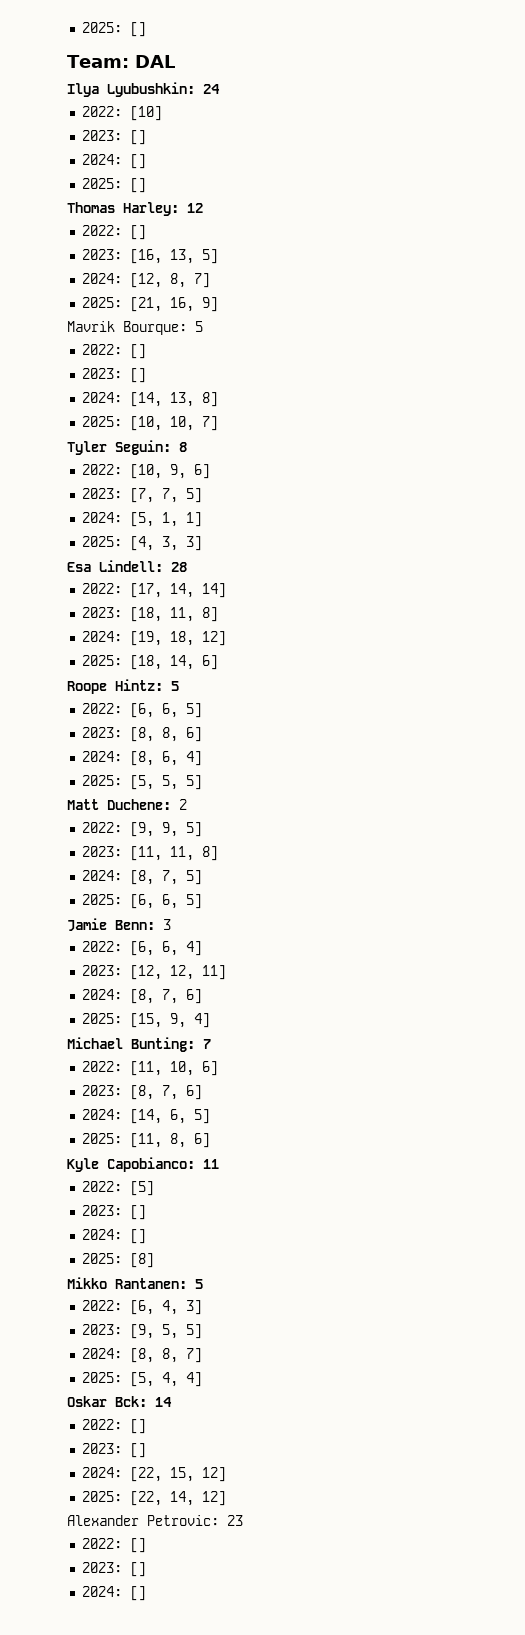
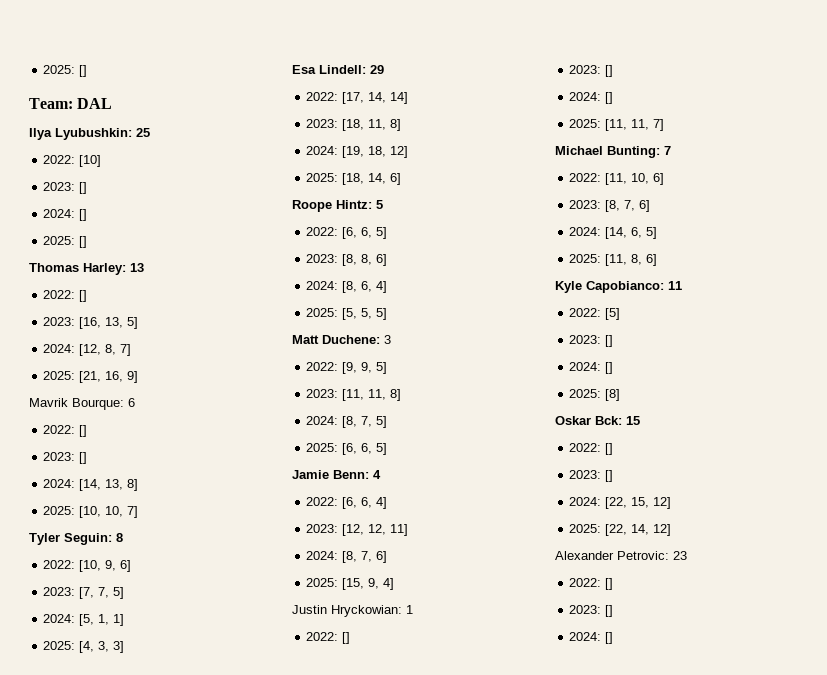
- Ilya Lyubushkin: 24
+ Ilya Lyubushkin: 25
- Thomas Harley: 12
+ Thomas Harley: 13
- Mavrik Bourque: 5
+ Mavrik Bourque: 6
- Esa Lindell: 28
+ Esa Lindell: 29
- Matt Duchene: 2
+ Matt Duchene: 3
- Jamie Benn: 3
+ Jamie Benn: 4
+ Justin Hryckowian: 1
+ 2022: []
+ 2023: []
+ 2024: []
+ 2025: [11, 11, 7]
- Mikko Rantanen: 5
- 2022: [6, 4, 3]
- 2023: [9, 5, 5]
- 2024: [8, 8, 7]
- 2025: [5, 4, 4]
- Oskar Bck: 14
+ Oskar Bck: 15

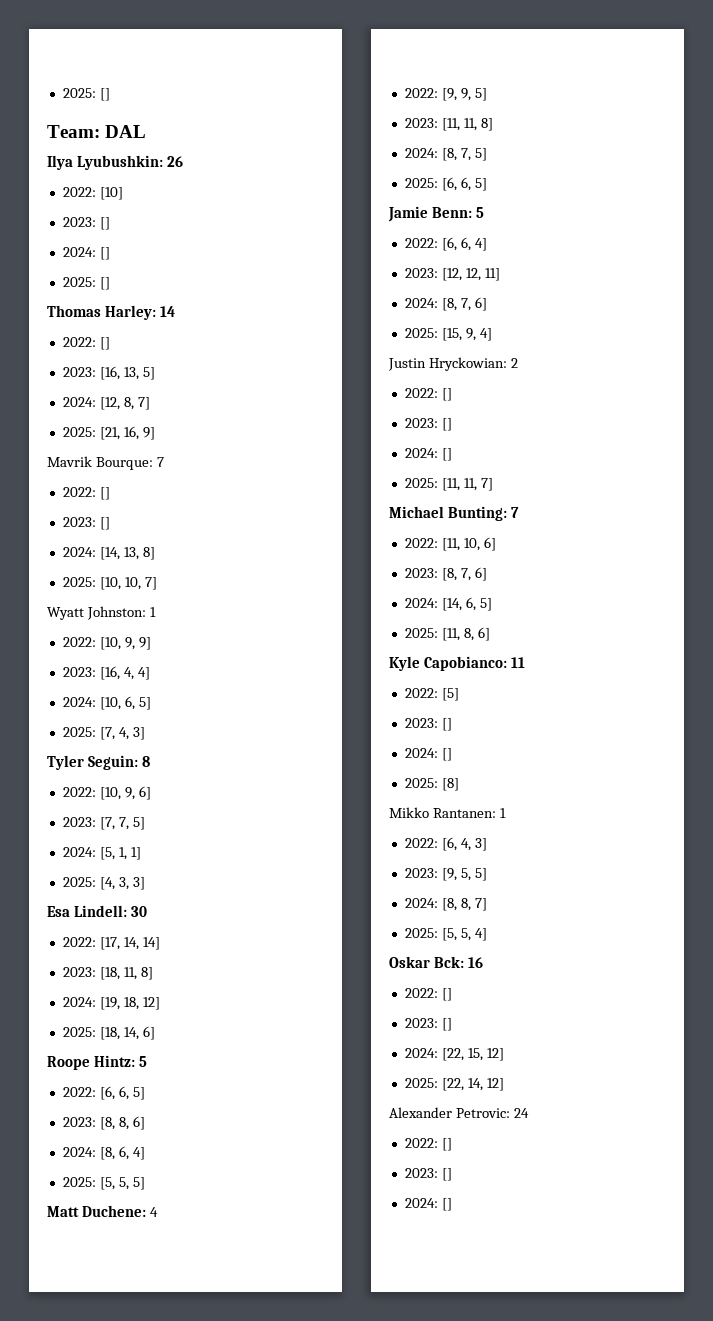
- Ilya Lyubushkin: 25
+ Ilya Lyubushkin: 26
- Thomas Harley: 13
+ Thomas Harley: 14
- Mavrik Bourque: 6
+ Mavrik Bourque: 7
+ Wyatt Johnston: 1
+ 2022: [10, 9, 9]
+ 2023: [16, 4, 4]
+ 2024: [10, 6, 5]
+ 2025: [7, 4, 3]
- Esa Lindell: 29
+ Esa Lindell: 30
- Matt Duchene: 3
+ Matt Duchene: 4
- Jamie Benn: 4
+ Jamie Benn: 5
- Justin Hryckowian: 1
+ Justin Hryckowian: 2
+ Mikko Rantanen: 1
+ 2022: [6, 4, 3]
+ 2023: [9, 5, 5]
+ 2024: [8, 8, 7]
+ 2025: [5, 5, 4]
- Oskar Bck: 15
+ Oskar Bck: 16
- Alexander Petrovic: 23
+ Alexander Petrovic: 24

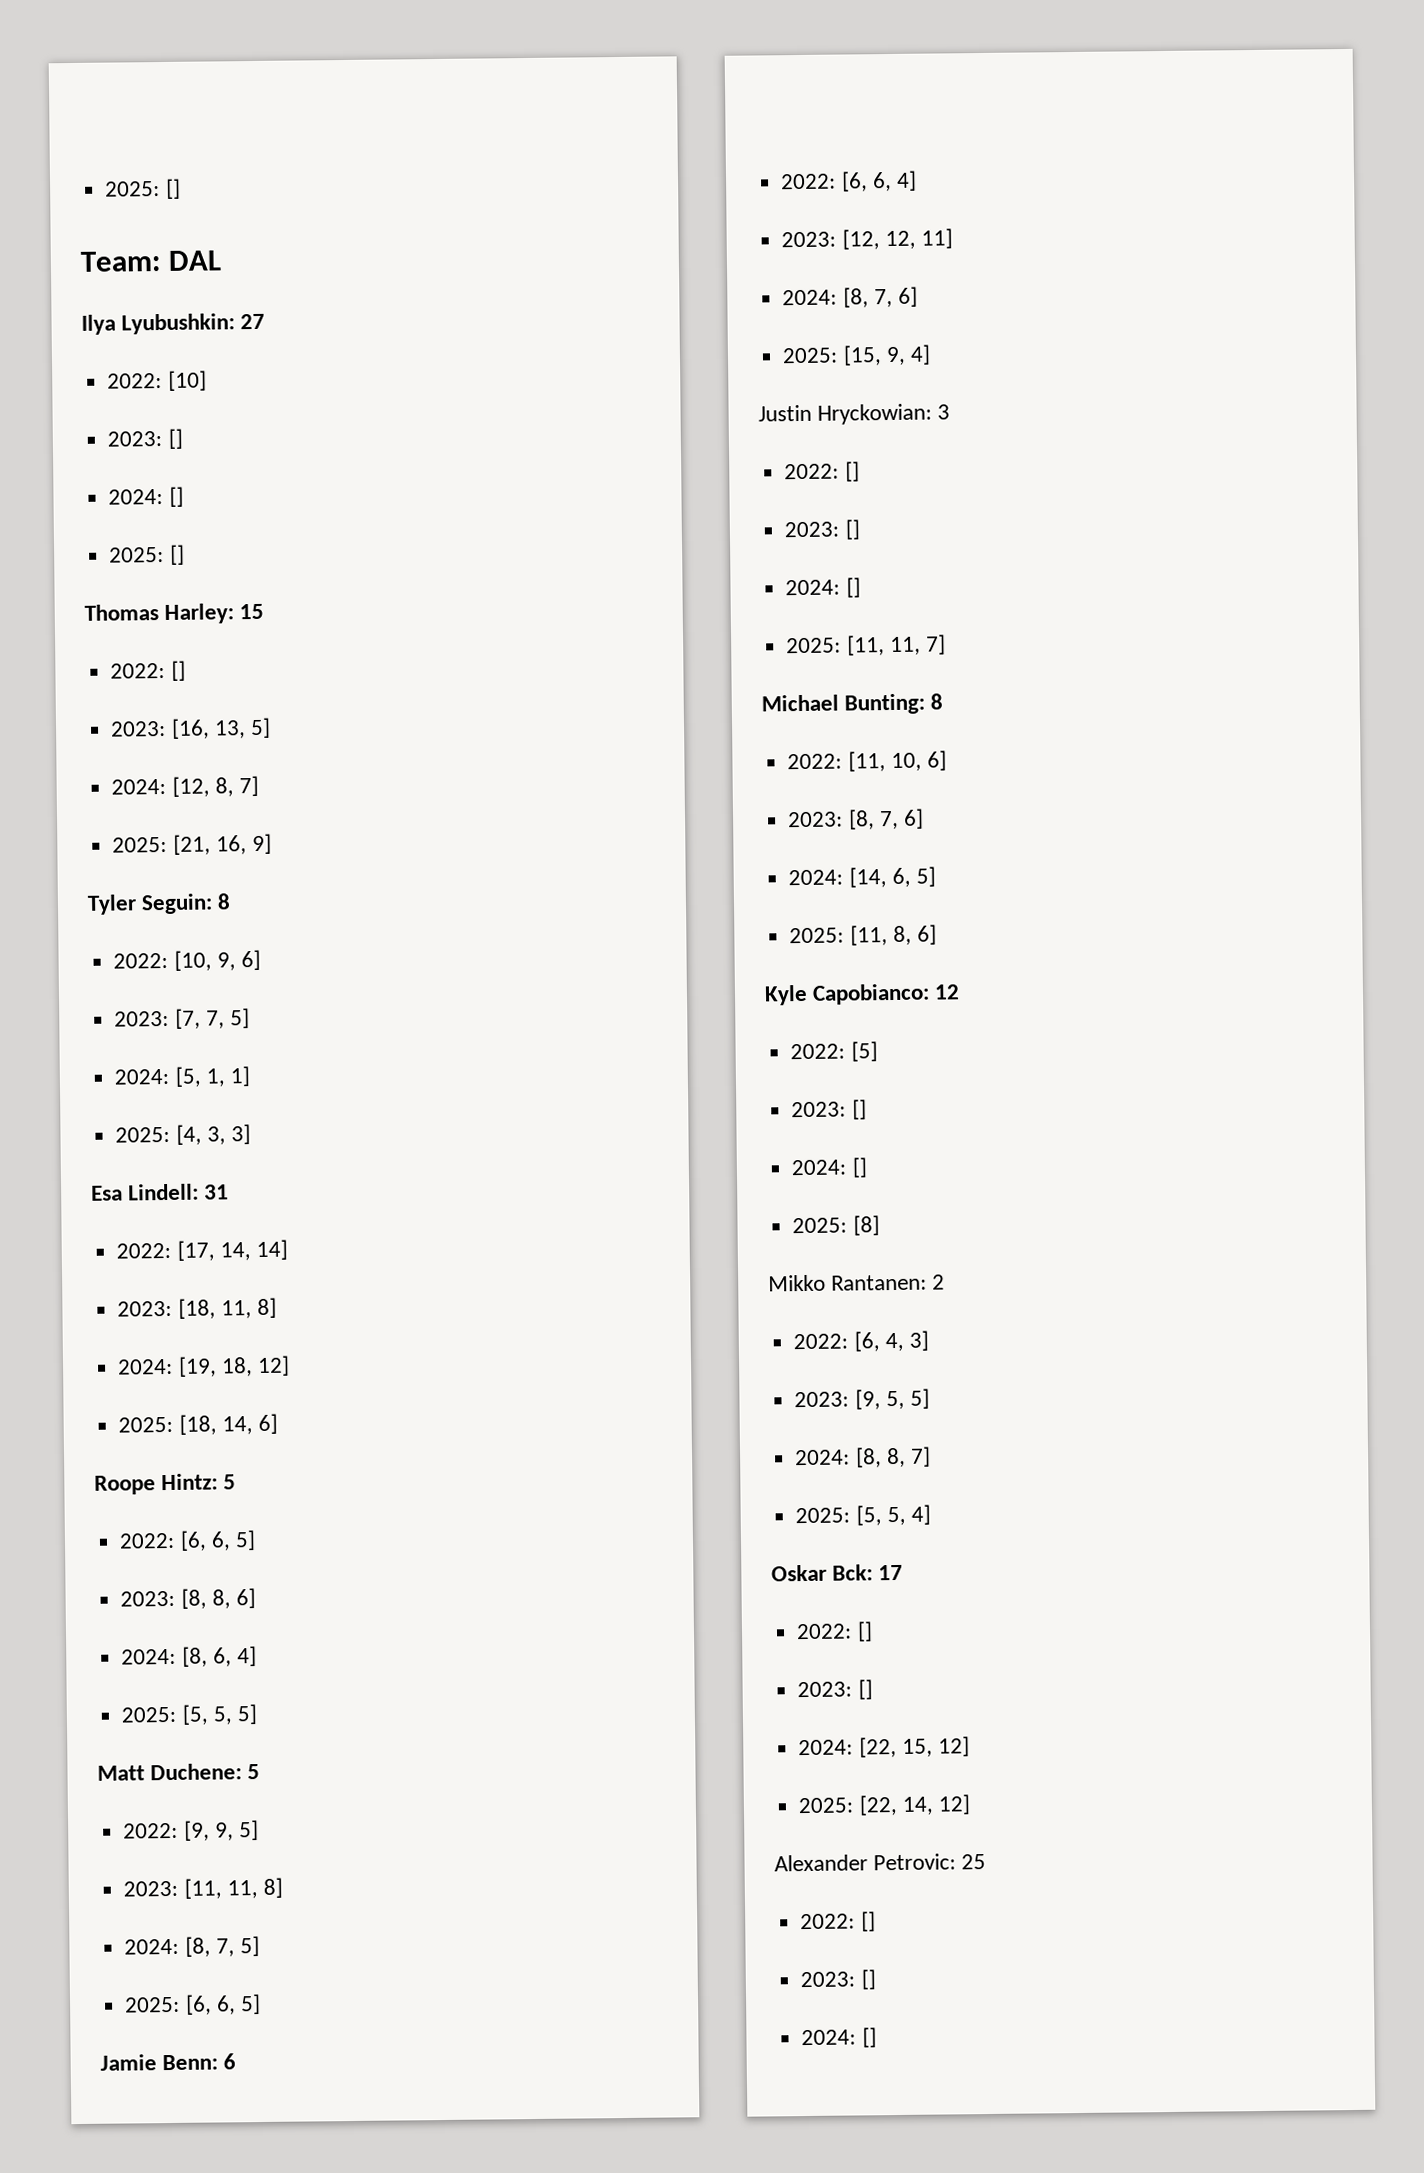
- Ilya Lyubushkin: 26
+ Ilya Lyubushkin: 27
- Thomas Harley: 14
+ Thomas Harley: 15
- Mavrik Bourque: 7
- 2022: []
- 2023: []
- 2024: [14, 13, 8]
- 2025: [10, 10, 7]
- Wyatt Johnston: 1
- 2022: [10, 9, 9]
- 2023: [16, 4, 4]
- 2024: [10, 6, 5]
- 2025: [7, 4, 3]
- Esa Lindell: 30
+ Esa Lindell: 31
- Matt Duchene: 4
+ Matt Duchene: 5
- Jamie Benn: 5
+ Jamie Benn: 6
- Justin Hryckowian: 2
+ Justin Hryckowian: 3
- Michael Bunting: 7
+ Michael Bunting: 8
- Kyle Capobianco: 11
+ Kyle Capobianco: 12
- Mikko Rantanen: 1
+ Mikko Rantanen: 2
- Oskar Bck: 16
+ Oskar Bck: 17
- Alexander Petrovic: 24
+ Alexander Petrovic: 25

